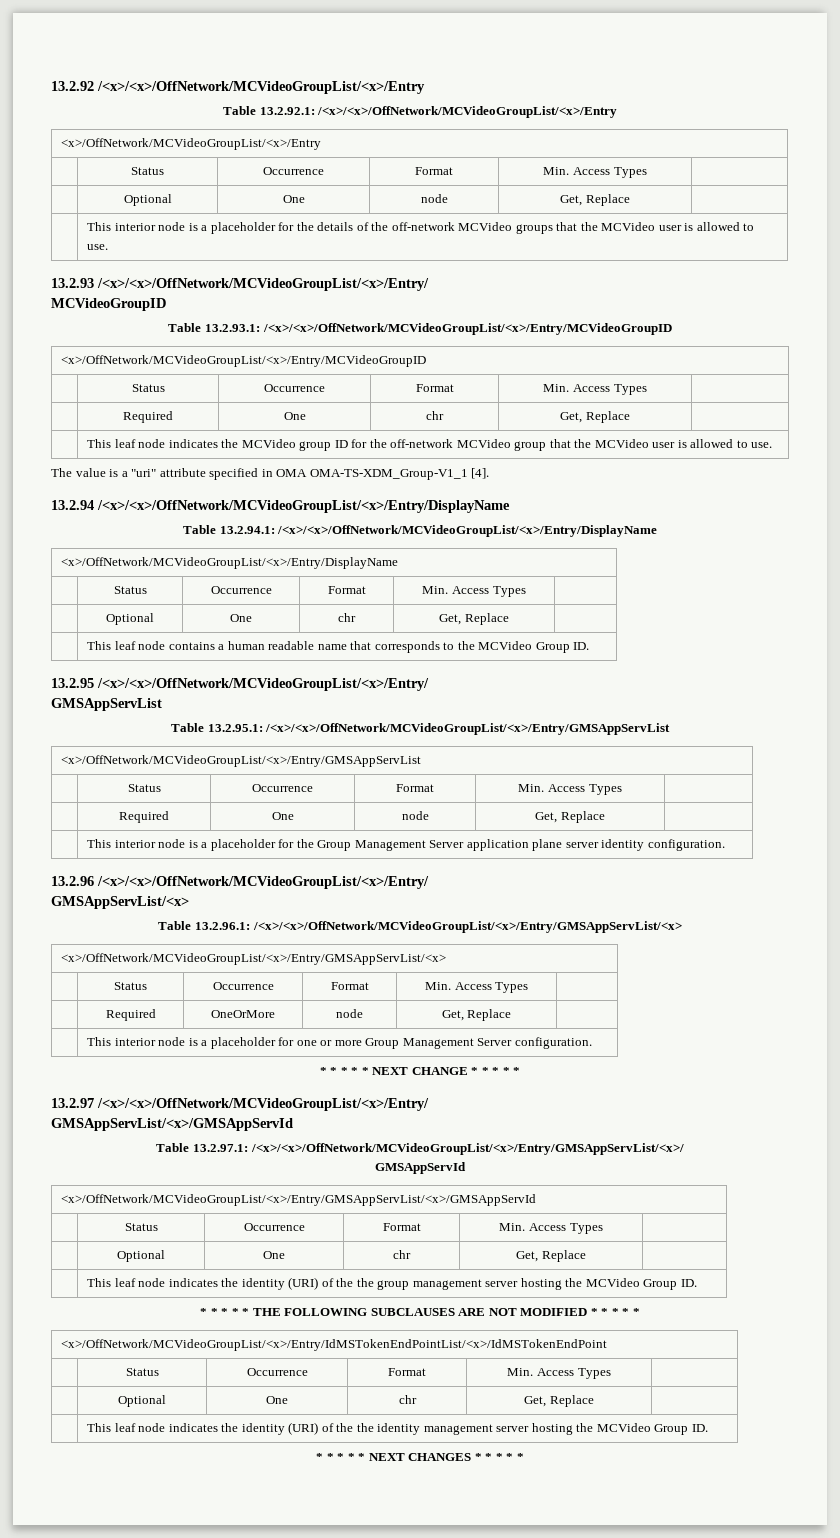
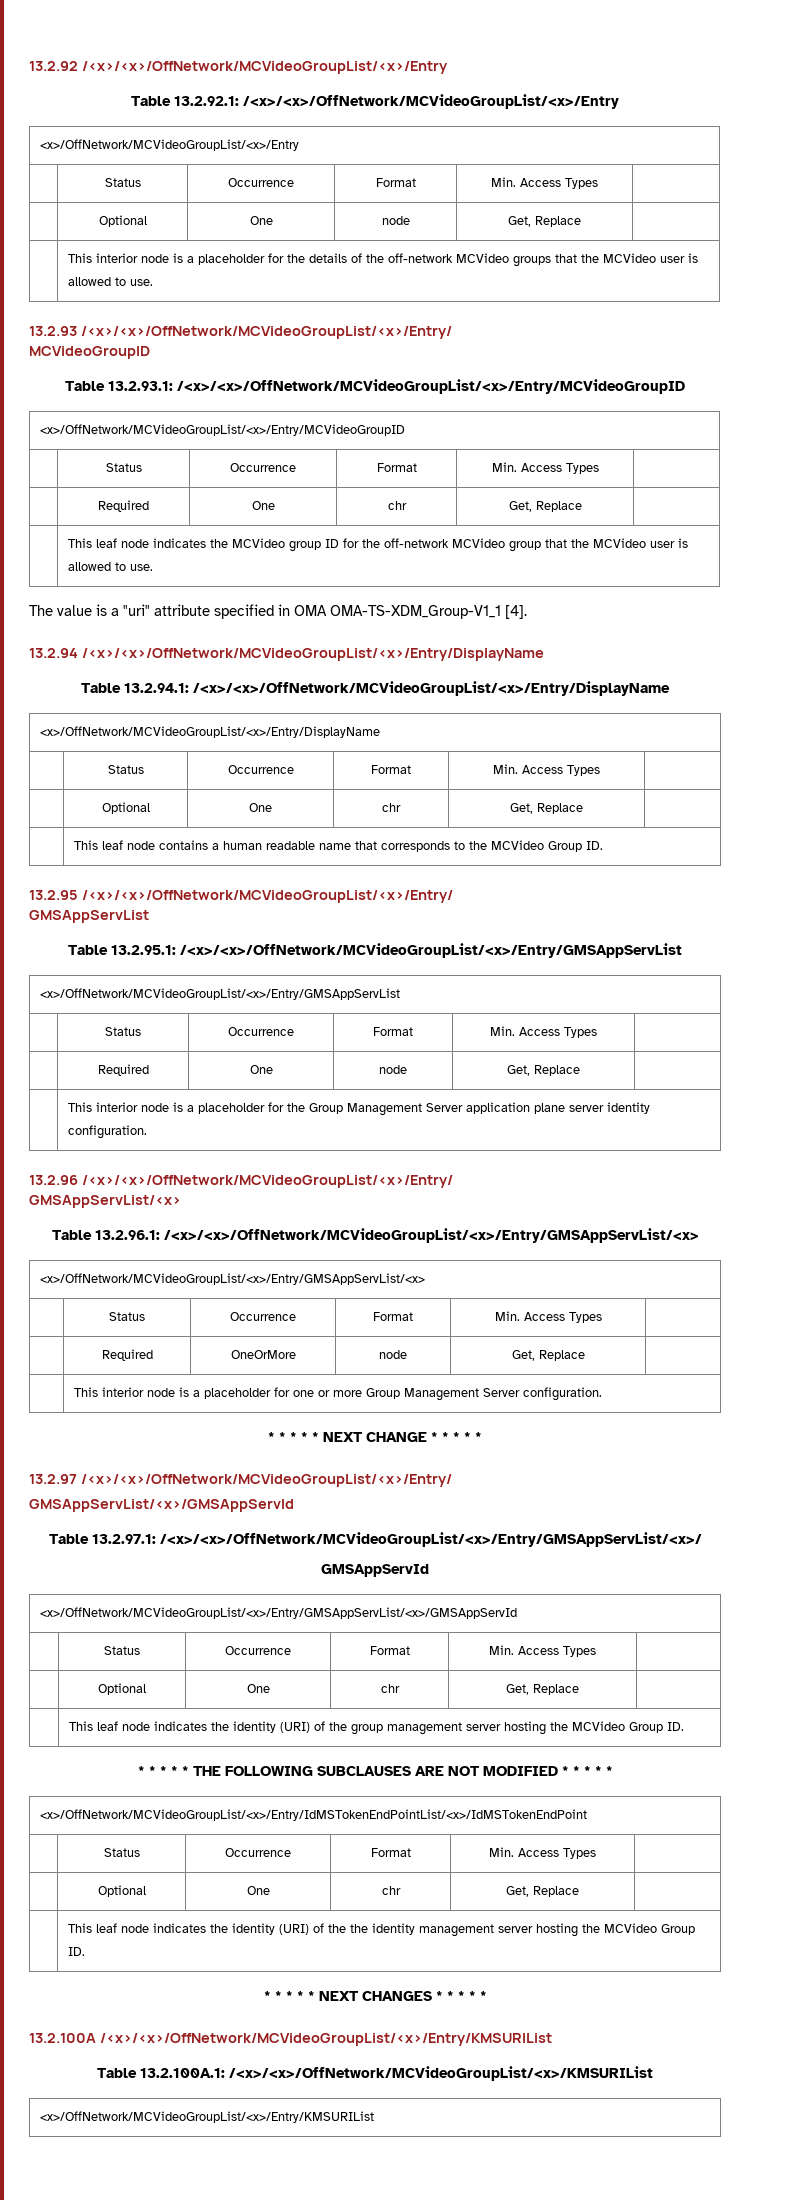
- | This leaf node indicates the identity (URI) of the the group management server hosting the MCVideo Group ID.
+ | This leaf node indicates the identity (URI) of the group management server hosting the MCVideo Group ID.
+ 13.2.100A /<x>/<x>/OffNetwork/MCVideoGroupList/<x>/Entry/KMSURIList
+ Table 13.2.100A.1: /<x>/<x>/OffNetwork/MCVideoGroupList/<x>/KMSURIList
+ <x>/OffNetwork/MCVideoGroupList/<x>/Entry/KMSURIList

